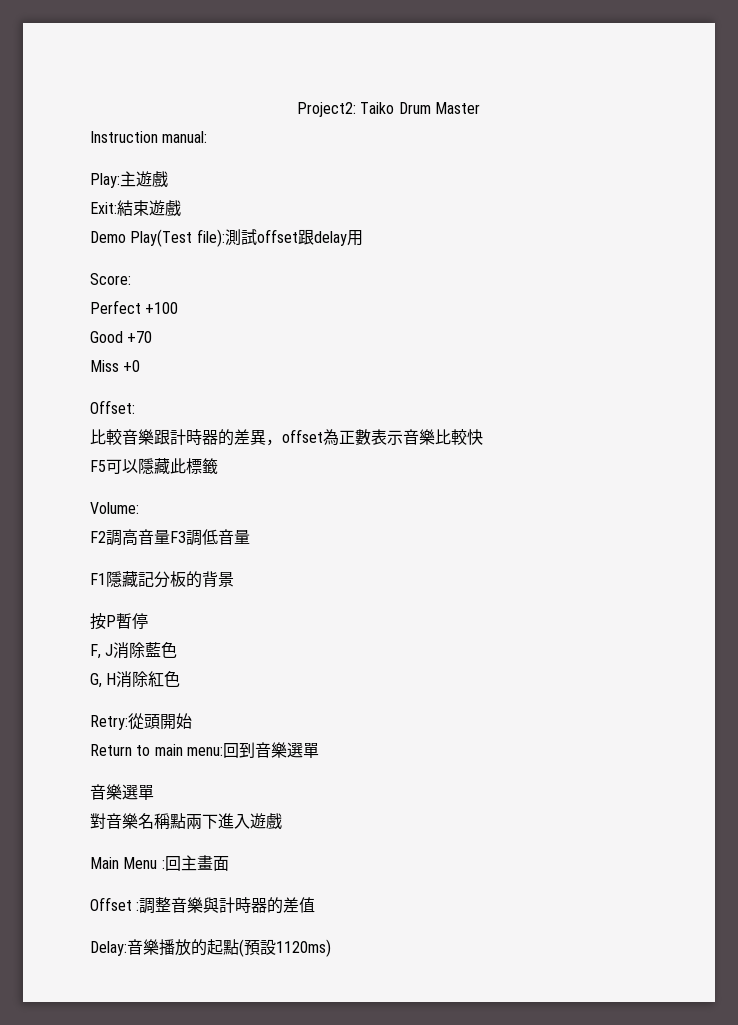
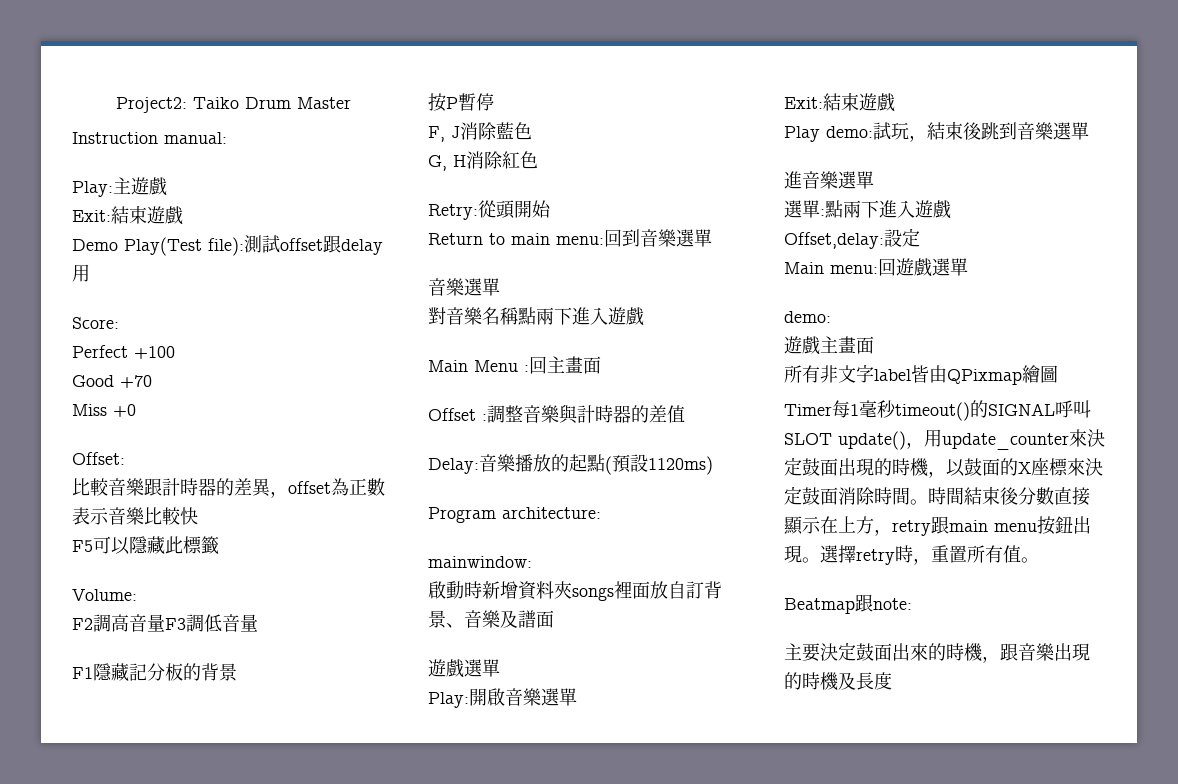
+ Program architecture:
+ mainwindow:
+ 啟動時新增資料夾songs裡面放自訂背景、音樂及譜面
+ 遊戲選單
+ Play:開啟音樂選單
+ Exit:結束遊戲
+ Play demo:試玩，結束後跳到音樂選單
+ 進音樂選單
+ 選單:點兩下進入遊戲
+ Offset,delay:設定
+ Main menu:回遊戲選單
+ demo:
+ 遊戲主畫面
+ 所有非文字label皆由QPixmap繪圖
+ Timer每1毫秒timeout()的SIGNAL呼叫SLOT update()，用update_counter來決定鼓面出現的時機，以鼓面的X座標來決定鼓面消除時間。時間結束後分數直接顯示在上方，retry跟main menu按鈕出現。選擇retry時，重置所有值。
+ Beatmap跟note:
+ 主要決定鼓面出來的時機，跟音樂出現的時機及長度

